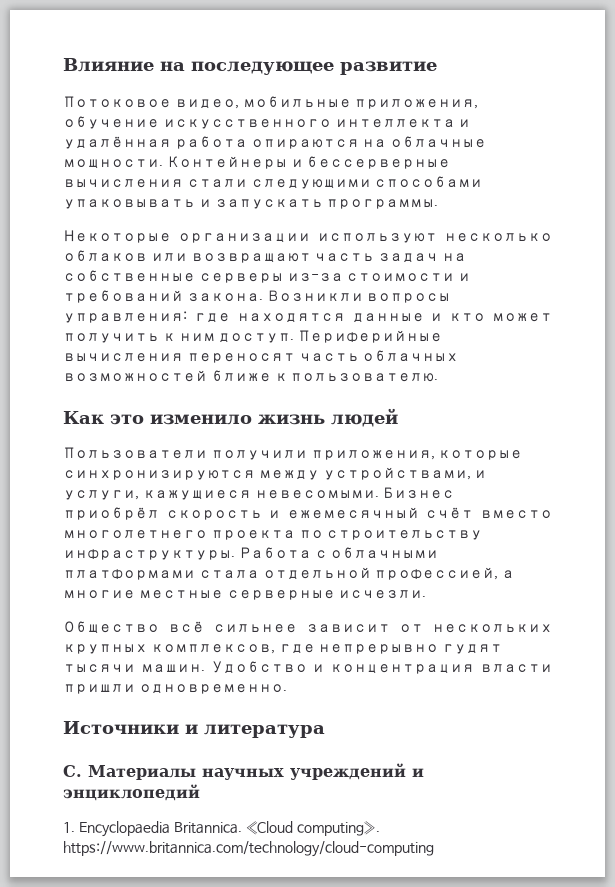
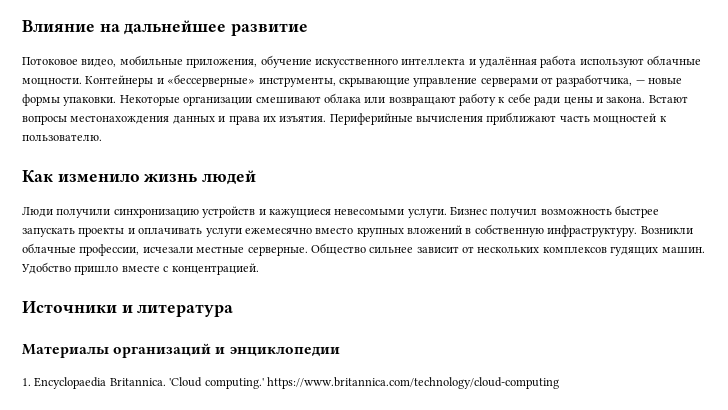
- Влияние на последующее развитие
+ Влияние на дальнейшее развитие
- Потоковое видео, мобильные приложения, обучение искусственного интеллекта и удалённая работа опираются на облачные мощности.
+ Потоковое видео, мобильные приложения, обучение искусственного интеллекта и удалённая работа используют облачные мощности.
- Контейнеры и бессерверные вычисления стали следующими способами упаковывать и запускать программы.
- Некоторые организации используют несколько облаков или возвращают часть задач на собственные серверы из-за стоимости и требований закона. Возникли вопросы управления: где находятся данные и кто может получить к ним доступ. Периферийные вычисления переносят часть облачных возможностей ближе к пользователю.
+ Контейнеры и «бессерверные» инструменты, скрывающие управление серверами от разработчика, — новые формы упаковки. Некоторые организации смешивают облака или возвращают работу к себе ради цены и закона. Встают вопросы местонахождения данных и права их изъятия. Периферийные вычисления приближают часть мощностей к пользователю.
- Как это изменило жизнь людей
+ Как изменило жизнь людей
- Пользователи получили приложения, которые синхронизируются между устройствами, и услуги, кажущиеся невесомыми. Бизнес приобрёл скорость и ежемесячный счёт вместо многолетнего проекта по строительству инфраструктуры. Работа с облачными платформами стала отдельной профессией, а многие местные серверные исчезли.
- Общество всё сильнее зависит от нескольких крупных комплексов, где непрерывно гудят тысячи машин. Удобство и концентрация власти пришли одновременно.
+ Люди получили синхронизацию устройств и кажущиеся невесомыми услуги. Бизнес получил возможность быстрее запускать проекты и оплачивать услуги ежемесячно вместо крупных вложений в собственную инфраструктуру. Возникли облачные профессии, исчезали местные серверные. Общество сильнее зависит от нескольких комплексов гудящих машин. Удобство пришло вместе с концентрацией.
  Источники и литература
- C. Материалы научных учреждений и энциклопедий
+ Материалы организаций и энциклопедии
- «Cloud computing». https://www.britannica.com/technology/cloud-computing
+ 'Cloud computing.' https://www.britannica.com/technology/cloud-computing

